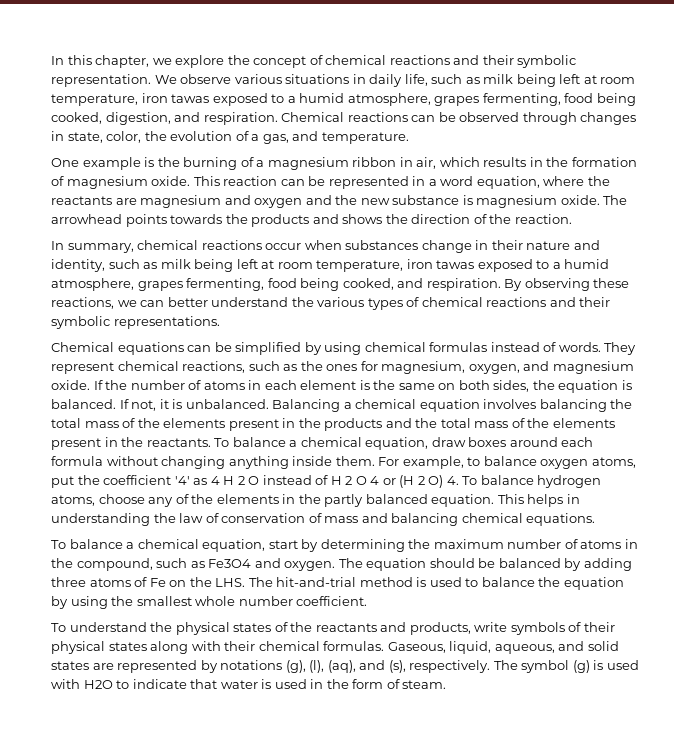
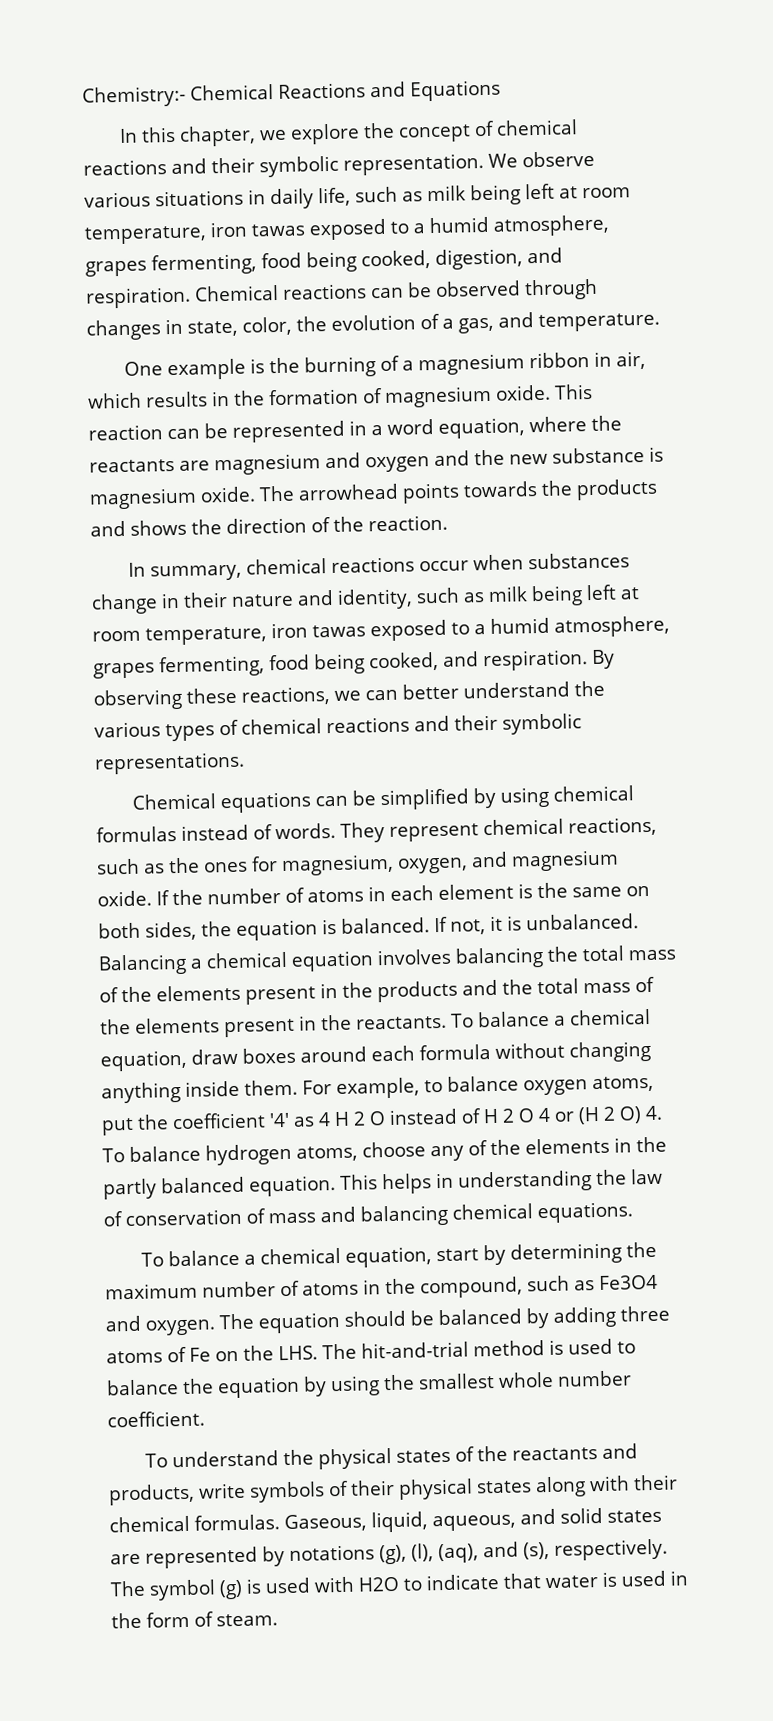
+ Chemistry:- Chemical Reactions and Equations

